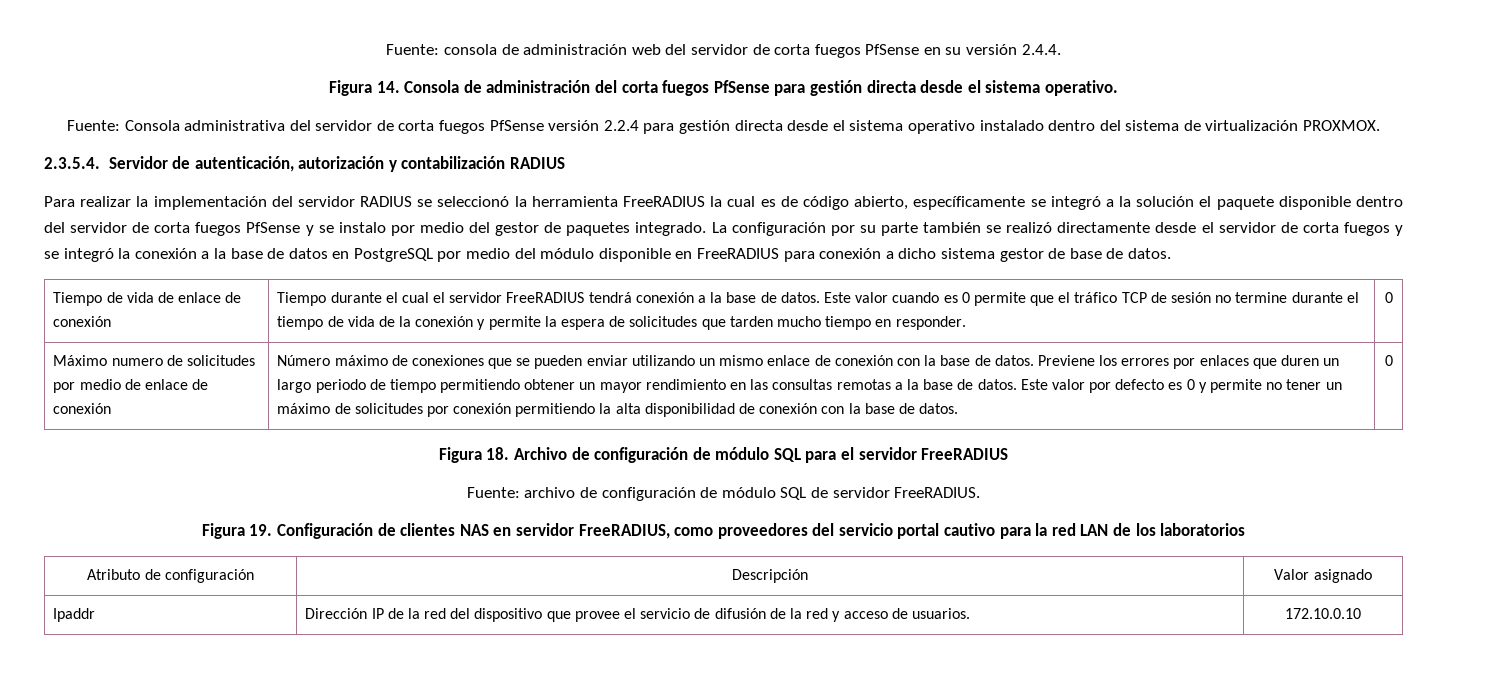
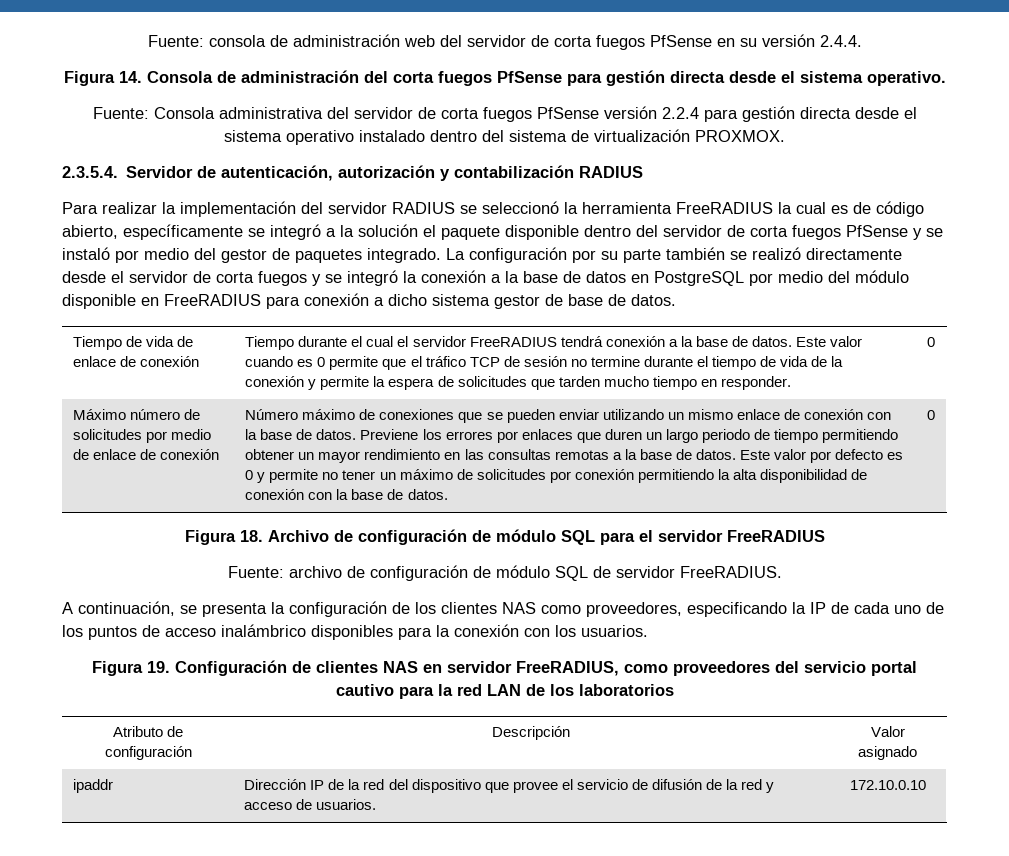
- Para realizar la implementación del servidor RADIUS se seleccionó la herramienta FreeRADIUS la cual es de código abierto, específicamente se integró a la solución el paquete disponible dentro del servidor de corta fuegos PfSense y se instalo por medio del gestor de paquetes integrado.
+ Para realizar la implementación del servidor RADIUS se seleccionó la herramienta FreeRADIUS la cual es de código abierto, específicamente se integró a la solución el paquete disponible dentro del servidor de corta fuegos PfSense y se instaló por medio del gestor de paquetes integrado.
- Máximo numero de solicitudes por medio de enlace de conexión
+ Máximo número de solicitudes por medio de enlace de conexión
+ A continuación, se presenta la configuración de los clientes NAS como proveedores, especificando la IP de cada uno de los puntos de acceso inalámbrico disponibles para la conexión con los usuarios.
- Ipaddr | Dirección IP de la red del dispositivo que provee el servicio de difusión de la red y acceso de usuarios. | 172.10.0.10
+ ipaddr | Dirección IP de la red del dispositivo que provee el servicio de difusión de la red y acceso de usuarios. | 172.10.0.10

